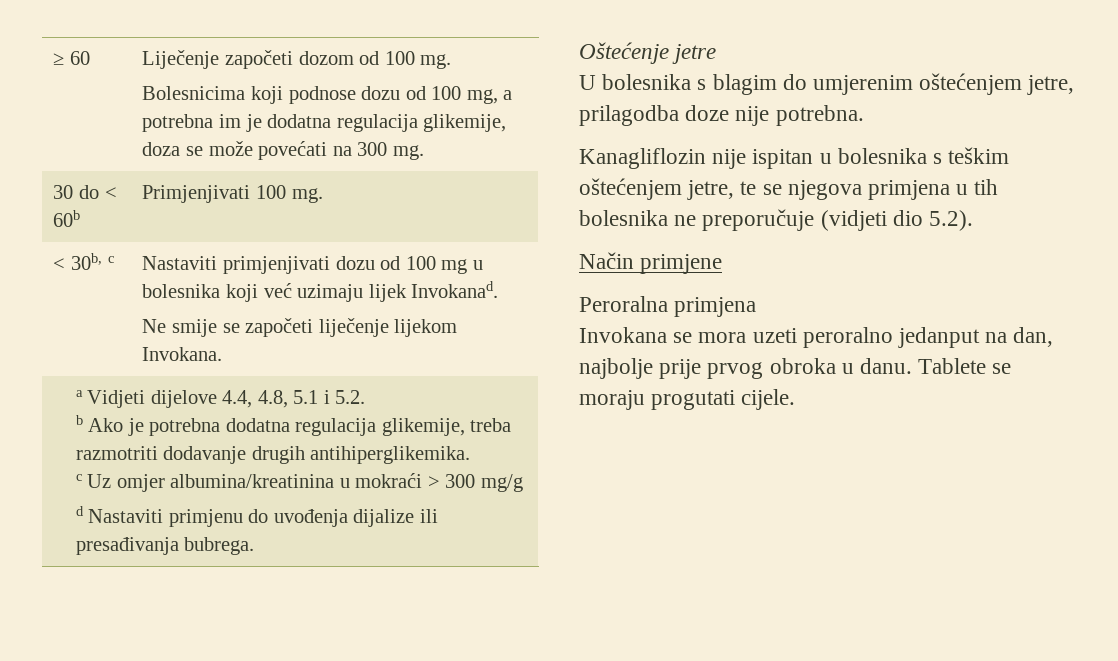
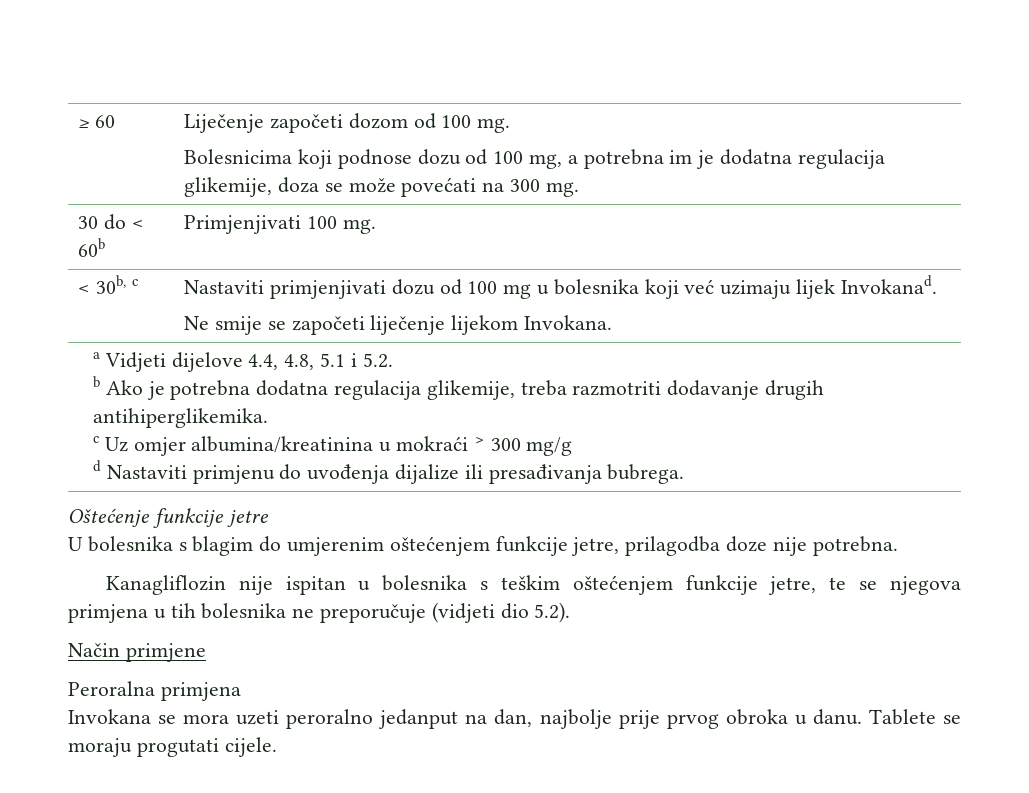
- Oštećenje jetre
+ Oštećenje funkcije jetre
- U bolesnika s blagim do umjerenim oštećenjem jetre, prilagodba doze nije potrebna.
+ U bolesnika s blagim do umjerenim oštećenjem funkcije jetre, prilagodba doze nije potrebna.
- Kanagliflozin nije ispitan u bolesnika s teškim oštećenjem jetre, te se njegova primjena u tih bolesnika ne preporučuje (vidjeti dio 5.2).
+ Kanagliflozin nije ispitan u bolesnika s teškim oštećenjem funkcije jetre, te se njegova primjena u tih bolesnika ne preporučuje (vidjeti dio 5.2).

